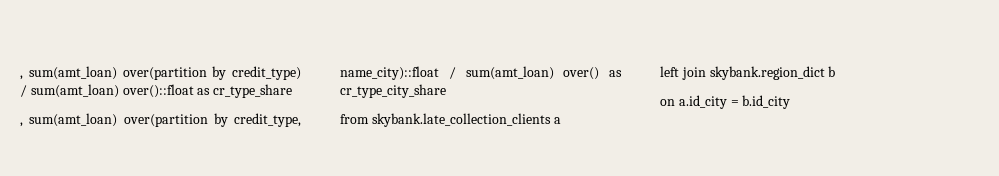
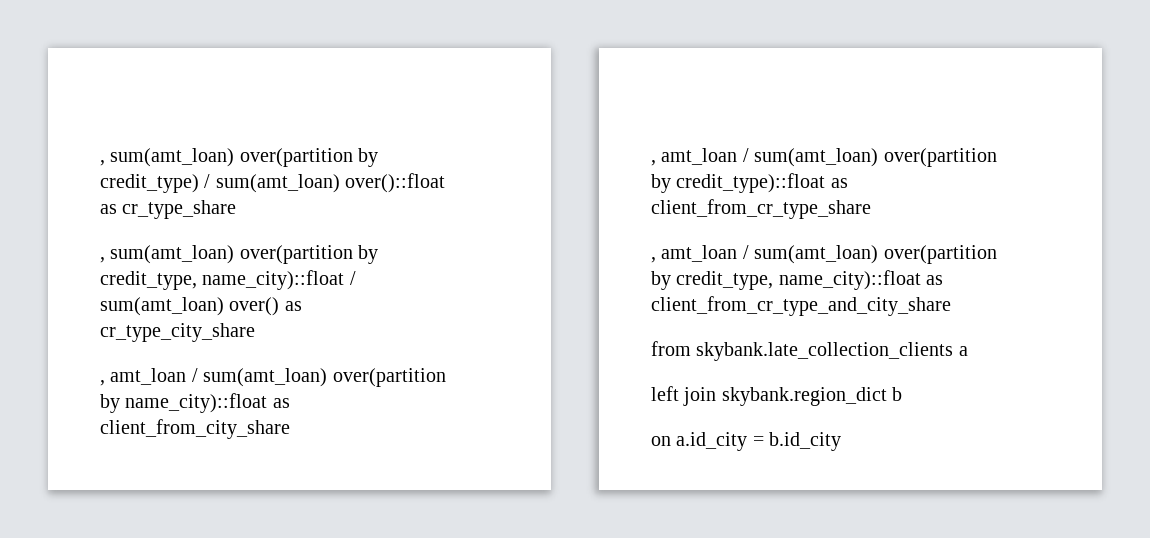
+ , amt_loan / sum(amt_loan) over(partition by name_city)::float as client_from_city_share
+ , amt_loan / sum(amt_loan) over(partition by credit_type)::float as client_from_cr_type_share
+ , amt_loan / sum(amt_loan) over(partition by credit_type, name_city)::float as client_from_cr_type_and_city_share

